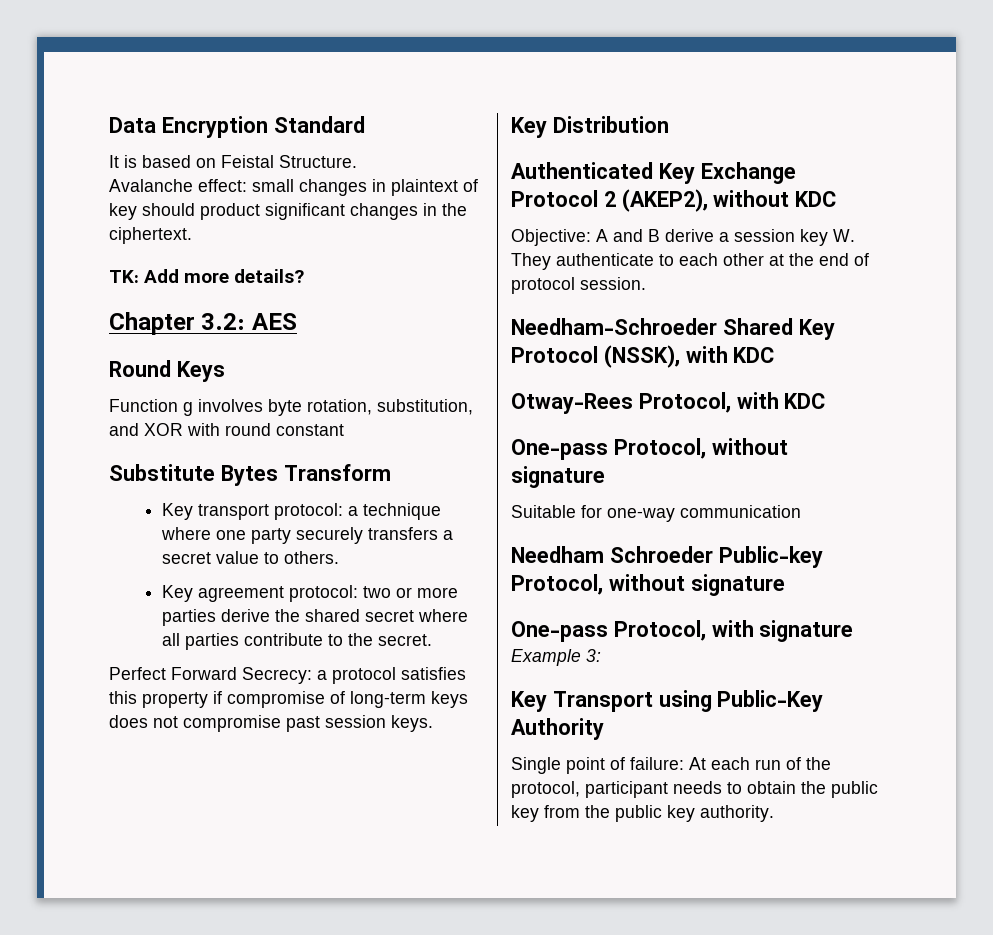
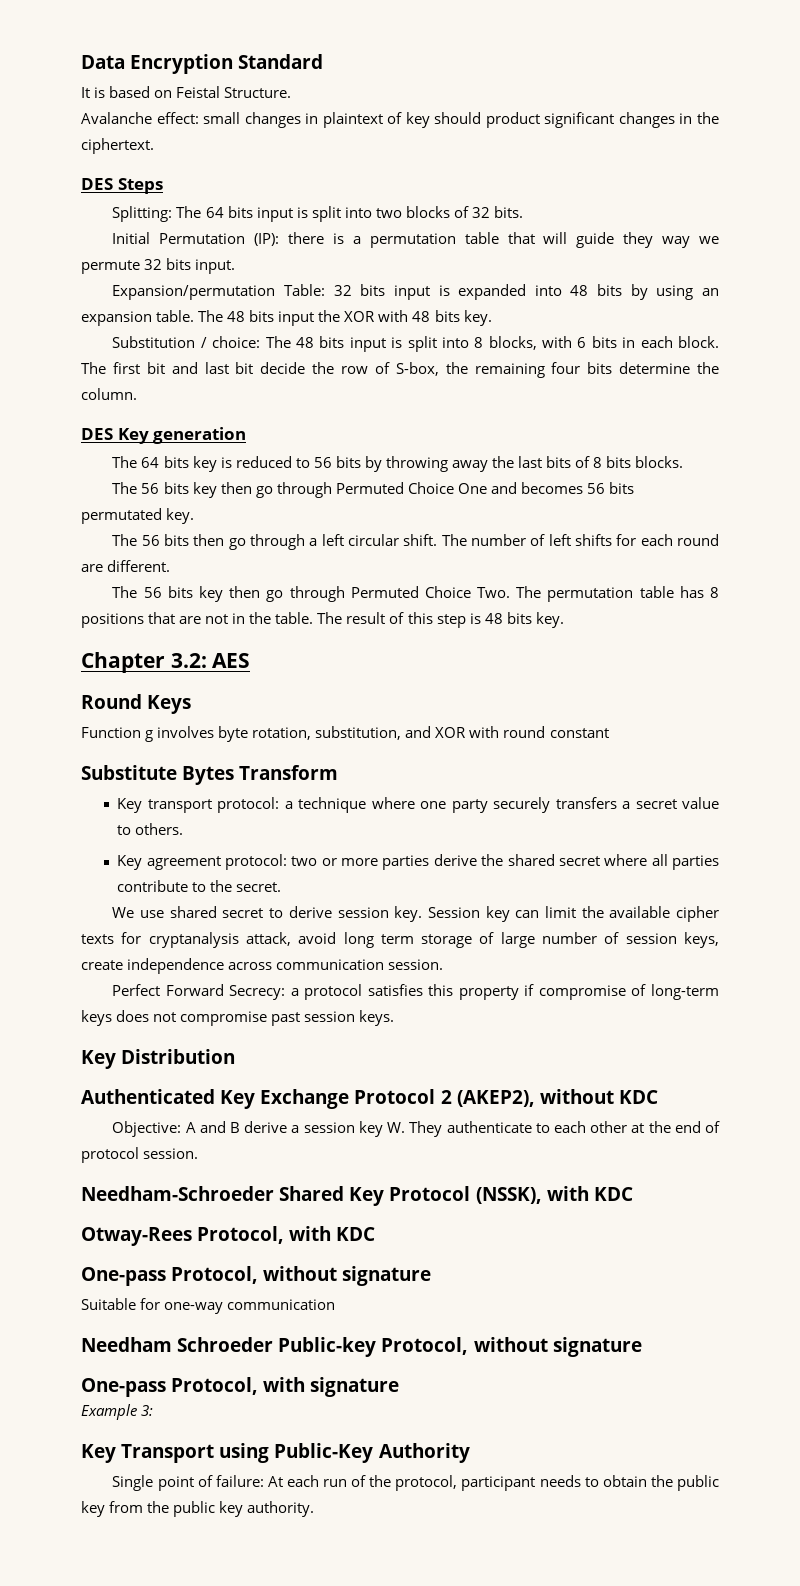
- TK: Add more details?
+ DES Steps
+ Splitting: The 64 bits input is split into two blocks of 32 bits.
+ Initial Permutation (IP): there is a permutation table that will guide they way we permute 32 bits input.
+ Expansion/permutation Table: 32 bits input is expanded into 48 bits by using an expansion table. The 48 bits input the XOR with 48 bits key.
+ Substitution / choice: The 48 bits input is split into 8 blocks, with 6 bits in each block. The first bit and last bit decide the row of S-box, the remaining four bits determine the column.
+ DES Key generation
+ The 64 bits key is reduced to 56 bits by throwing away the last bits of 8 bits blocks.
+ The 56 bits key then go through Permuted Choice One and becomes 56 bits permutated key.
+ The 56 bits then go through a left circular shift. The number of left shifts for each round are different.
+ The 56 bits key then go through Permuted Choice Two. The permutation table has 8 positions that are not in the table. The result of this step is 48 bits key.
+ We use shared secret to derive session key. Session key can limit the available cipher texts for cryptanalysis attack, avoid long term storage of large number of session keys, create independence across communication session.

